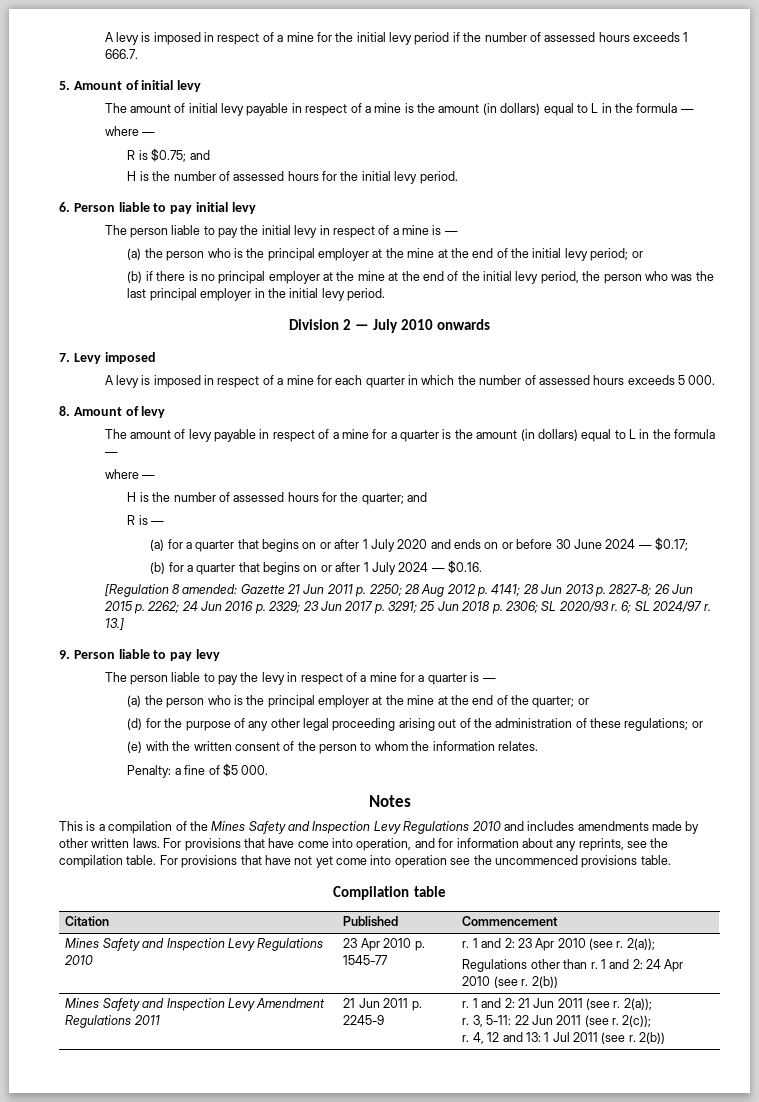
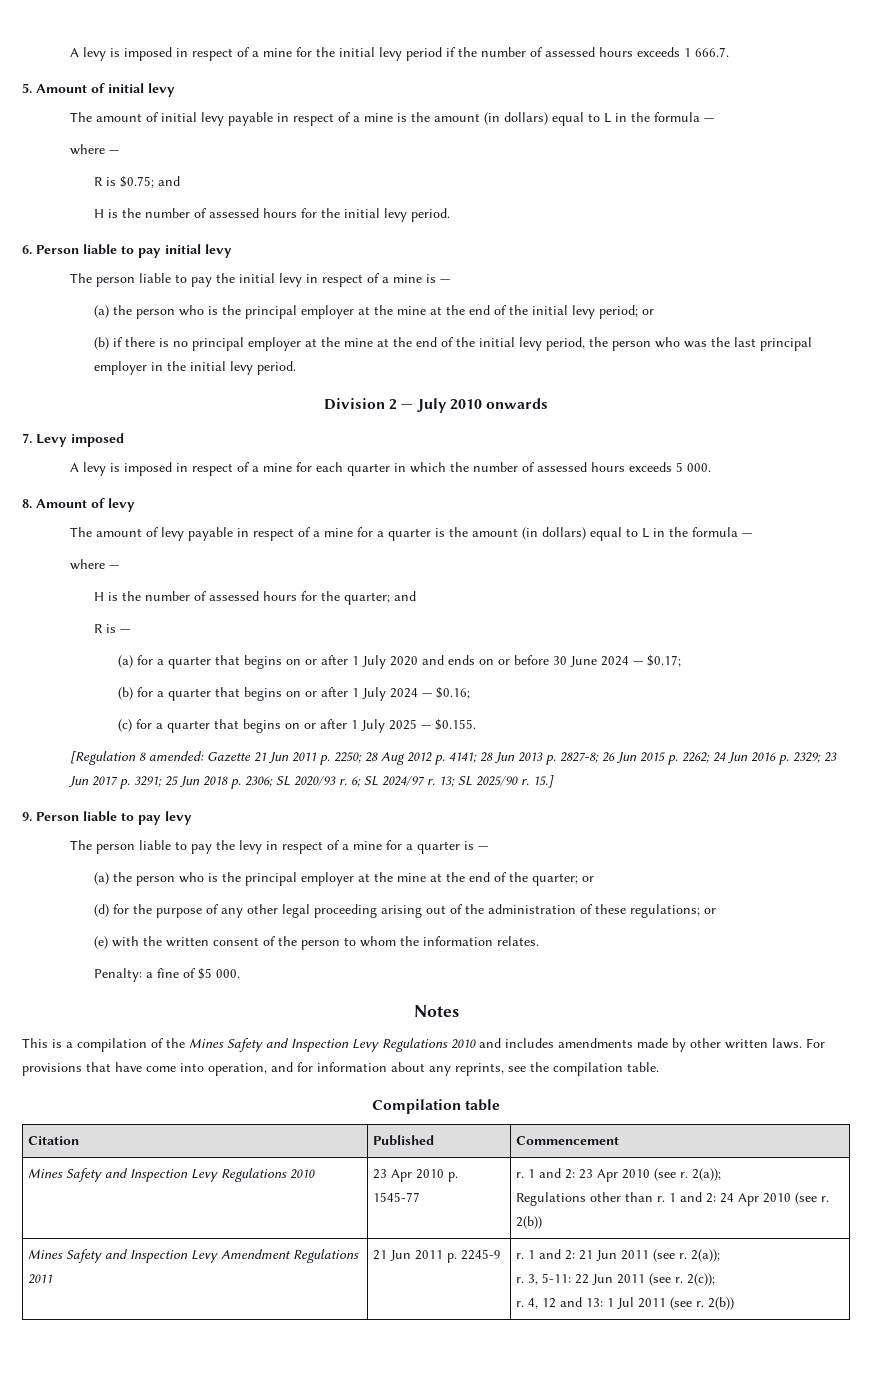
- (b) for a quarter that begins on or after 1 July 2024 — $0.16.
+ (b) for a quarter that begins on or after 1 July 2024 — $0.16;
+ (c) for a quarter that begins on or after 1 July 2025 — $0.155.
- 13.]
+ 13; SL 2025/90 r. 15.]
- For provisions that have not yet come into operation see the uncommenced provisions table.

